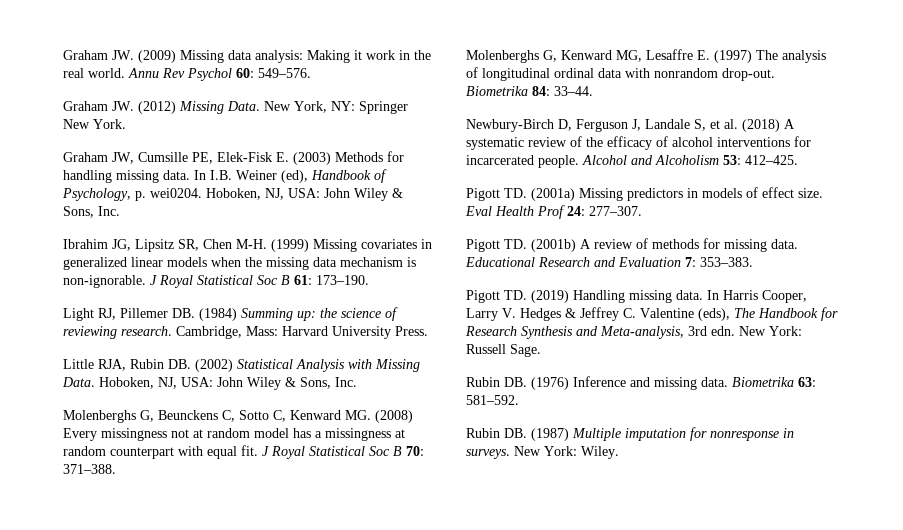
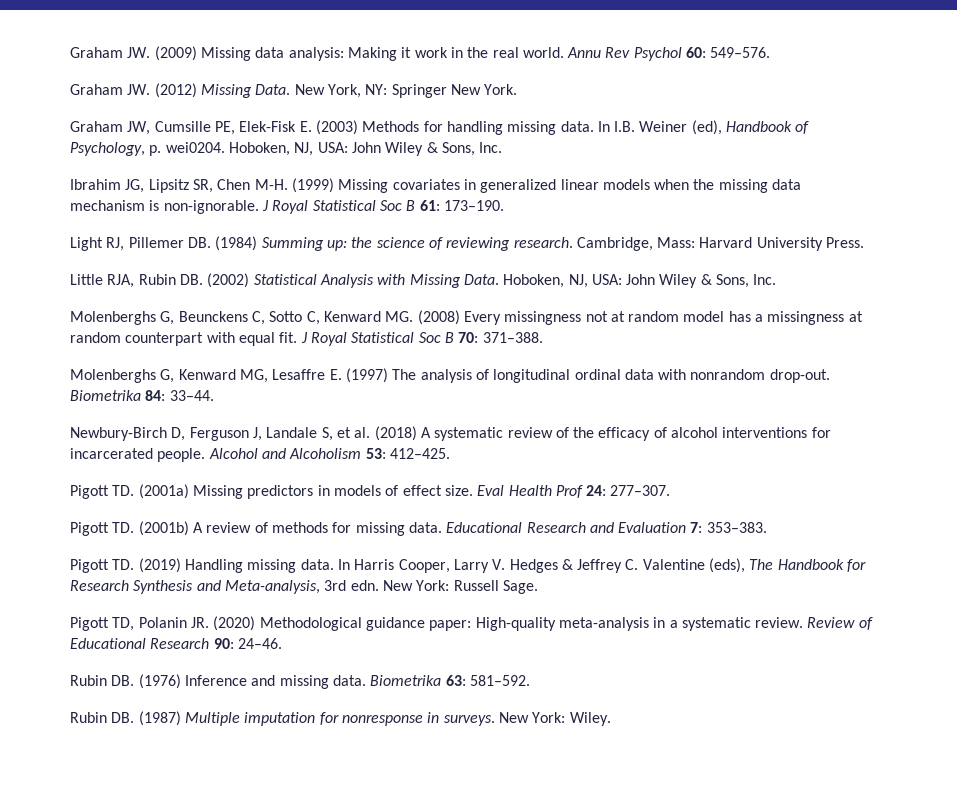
+ Pigott TD, Polanin JR. (2020) Methodological guidance paper: High-quality meta-analysis in a systematic review. Review of Educational Research 90: 24–46.

